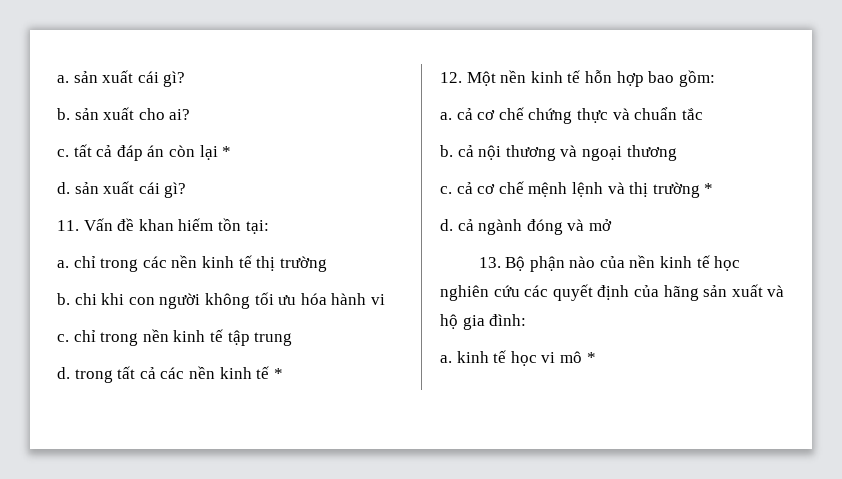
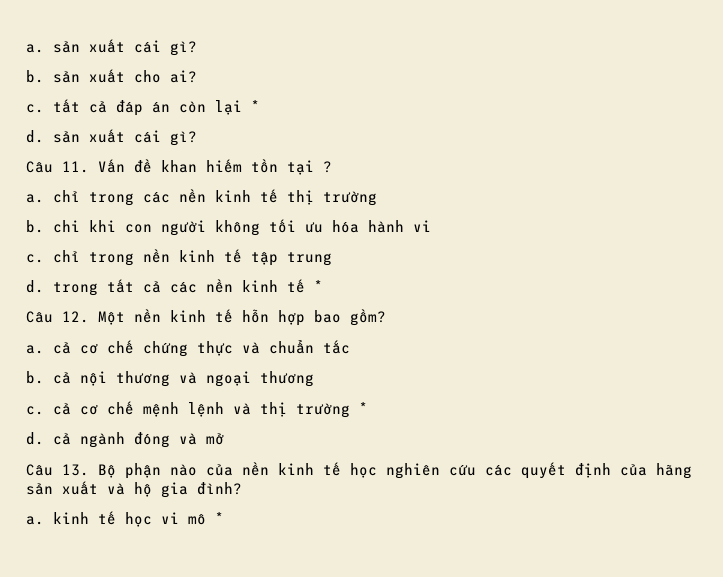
- 11. Vấn đề khan hiếm tồn tại:
+ Câu 11. Vấn đề khan hiếm tồn tại ?
- 12. Một nền kinh tế hỗn hợp bao gồm:
+ Câu 12. Một nền kinh tế hỗn hợp bao gồm?
- 13. Bộ phận nào của nền kinh tế học nghiên cứu các quyết định của hãng sản xuất và hộ gia đình:
+ Câu 13. Bộ phận nào của nền kinh tế học nghiên cứu các quyết định của hãng sản xuất và hộ gia đình?

